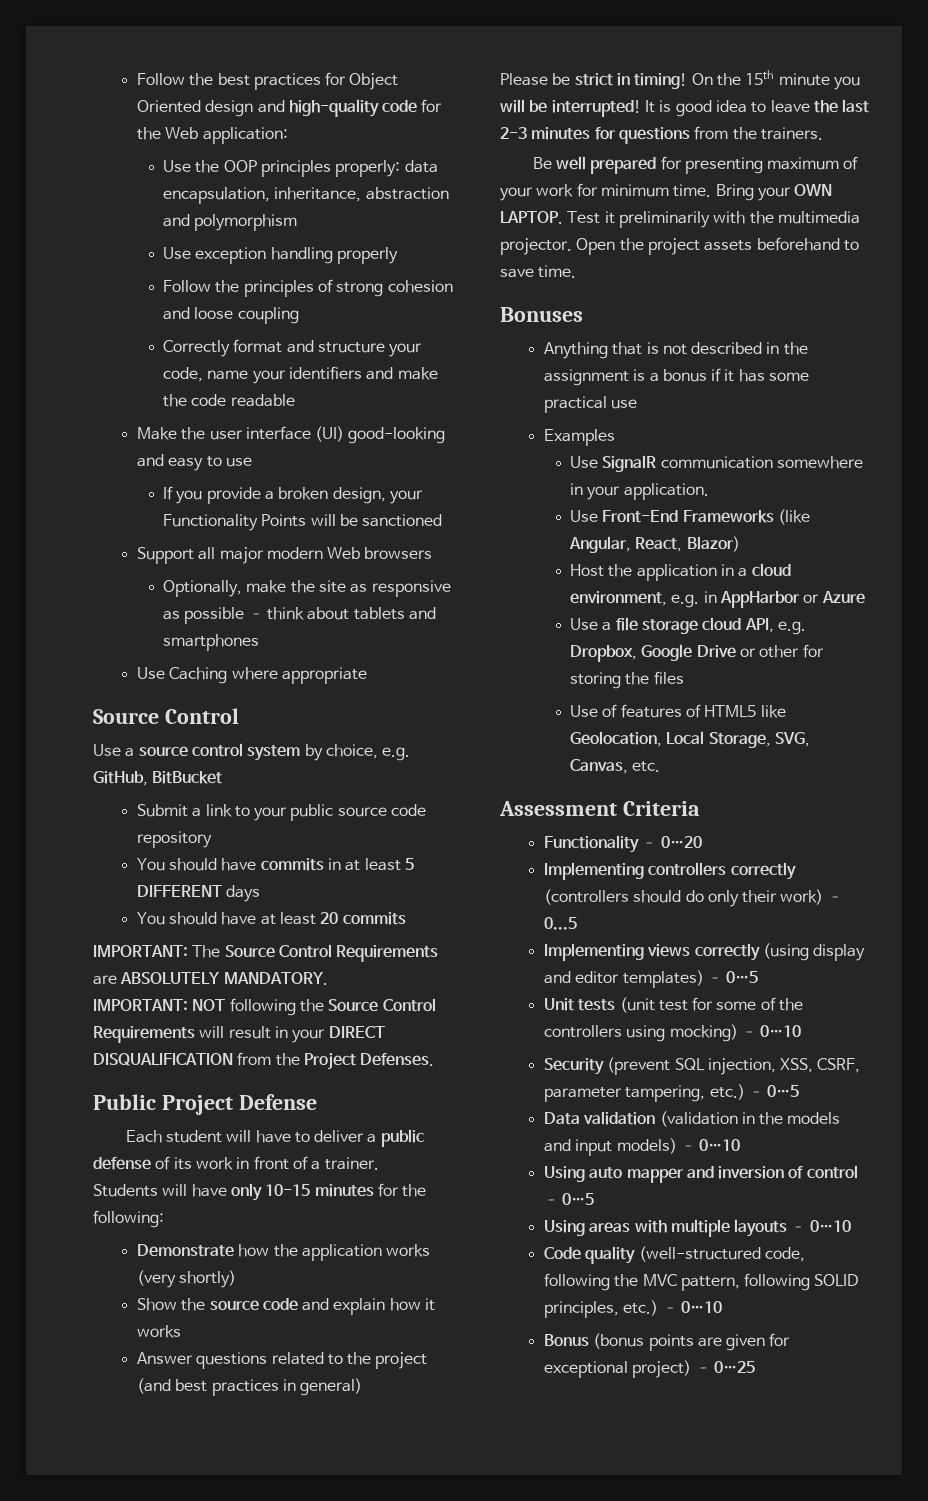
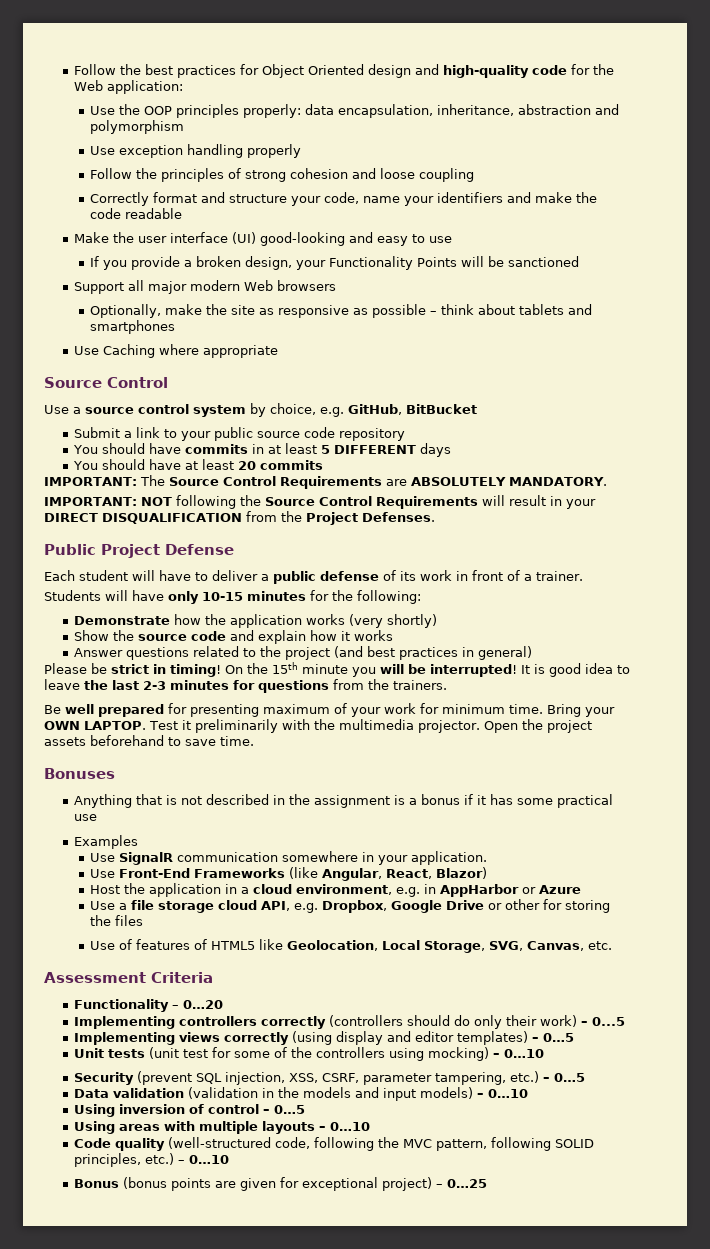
- Using auto mapper and inversion of control – 0…5
+ Using inversion of control – 0…5

